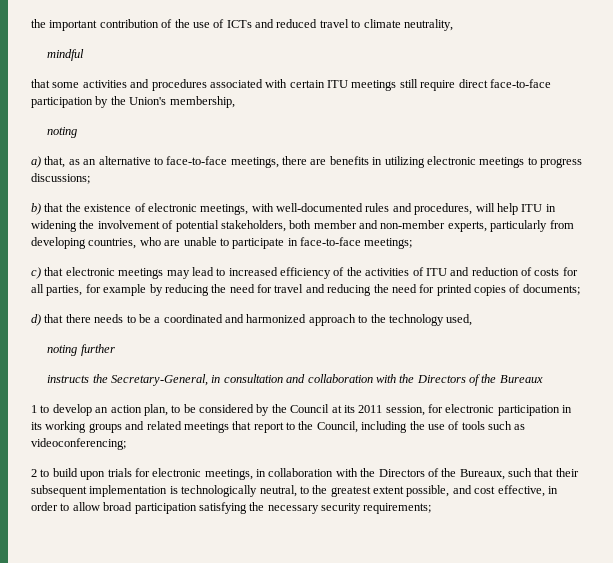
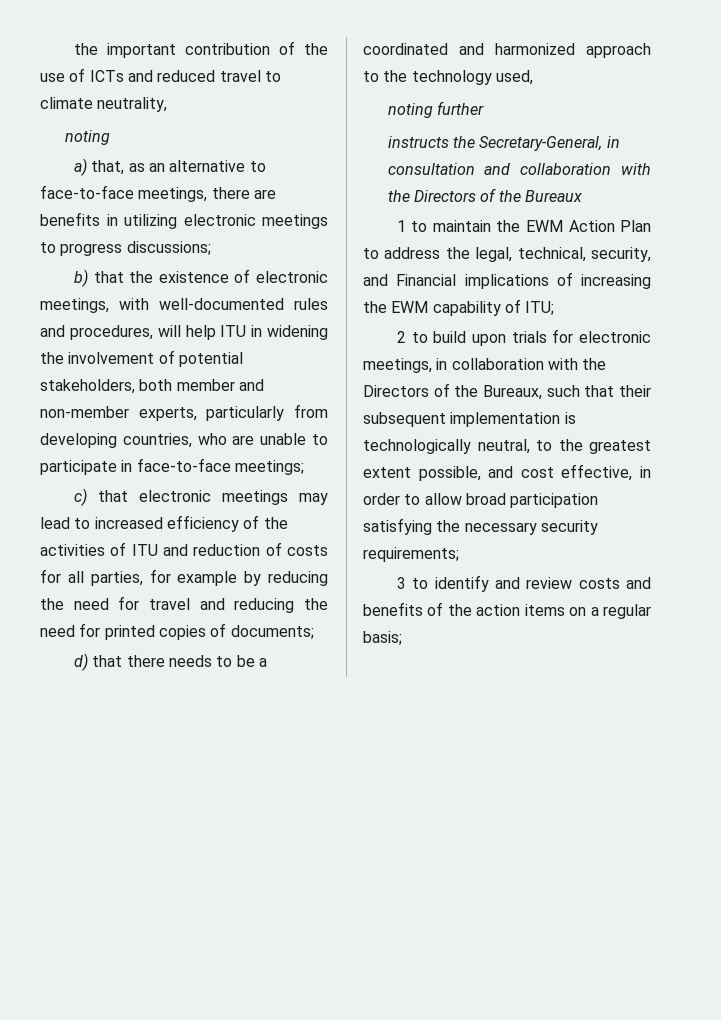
- mindful
- that some activities and procedures associated with certain ITU meetings still require direct face-to-face participation by the Union's membership,
- 1 to develop an action plan, to be considered by the Council at its 2011 session, for electronic participation in its working groups and related meetings that report to the Council, including the use of tools such as videoconferencing;
+ 1 to maintain the EWM Action Plan to address the legal, technical, security, and Financial implications of increasing the EWM capability of ITU;
+ 3 to identify and review costs and benefits of the action items on a regular basis;

